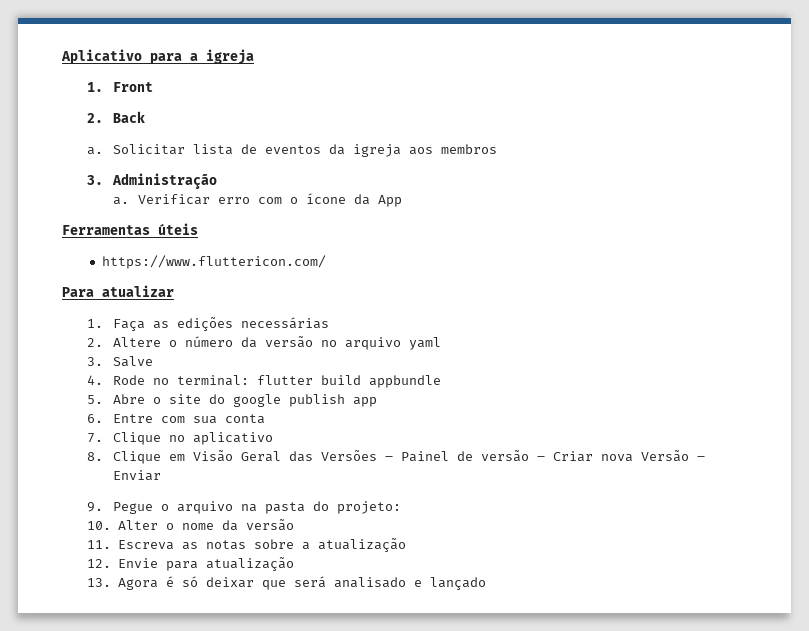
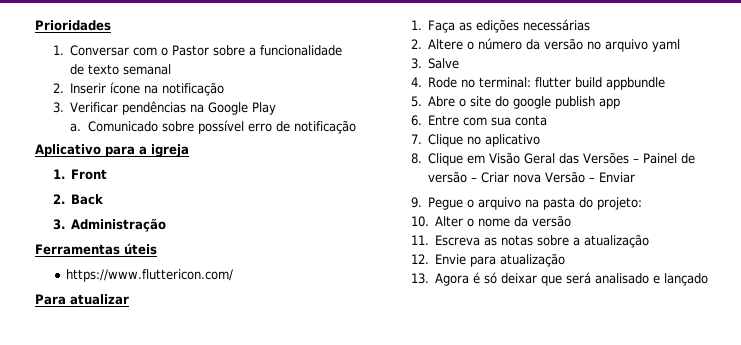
+ Prioridades
+ 1. Conversar com o Pastor sobre a funcionalidade de texto semanal
+ 2. Inserir ícone na notificação
+ 3. Verificar pendências na Google Play
+ a. Comunicado sobre possível erro de notificação
- a. Solicitar lista de eventos da igreja aos membros
  3. Administração
- a. Verificar erro com o ícone da App

